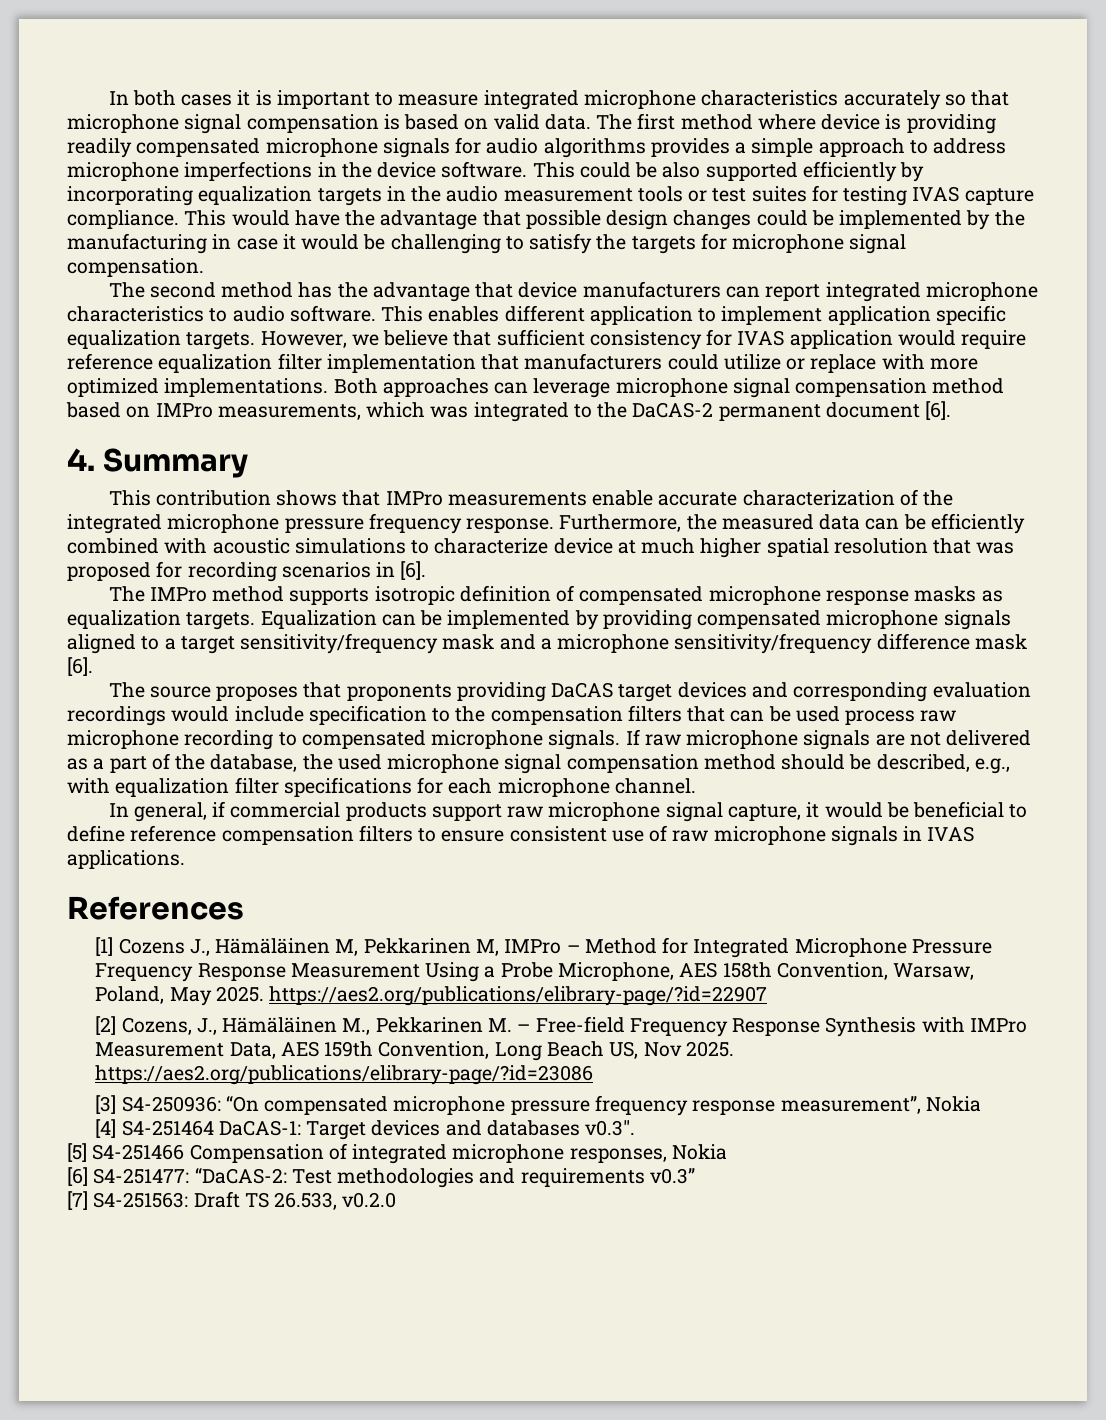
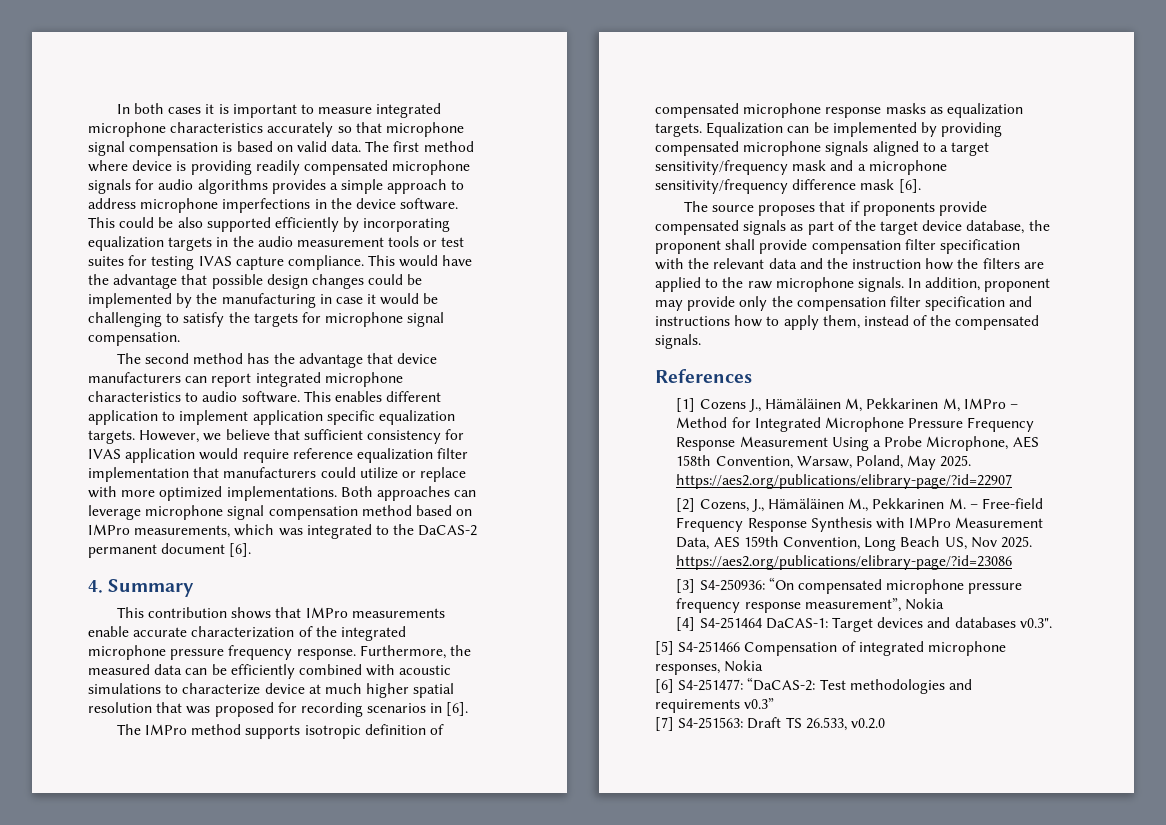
- The source proposes that proponents providing DaCAS target devices and corresponding evaluation recordings would include specification to the compensation filters that can be used process raw microphone recording to compensated microphone signals. If raw microphone signals are not delivered as a part of the database, the used microphone signal compensation method should be described, e.g., with equalization filter specifications for each microphone channel.
- In general, if commercial products support raw microphone signal capture, it would be beneficial to define reference compensation filters to ensure consistent use of raw microphone signals in IVAS applications.
+ The source proposes that if proponents provide compensated signals as part of the target device database, the proponent shall provide compensation filter specification with the relevant data and the instruction how the filters are applied to the raw microphone signals. In addition, proponent may provide only the compensation filter specification and instructions how to apply them, instead of the compensated signals.

